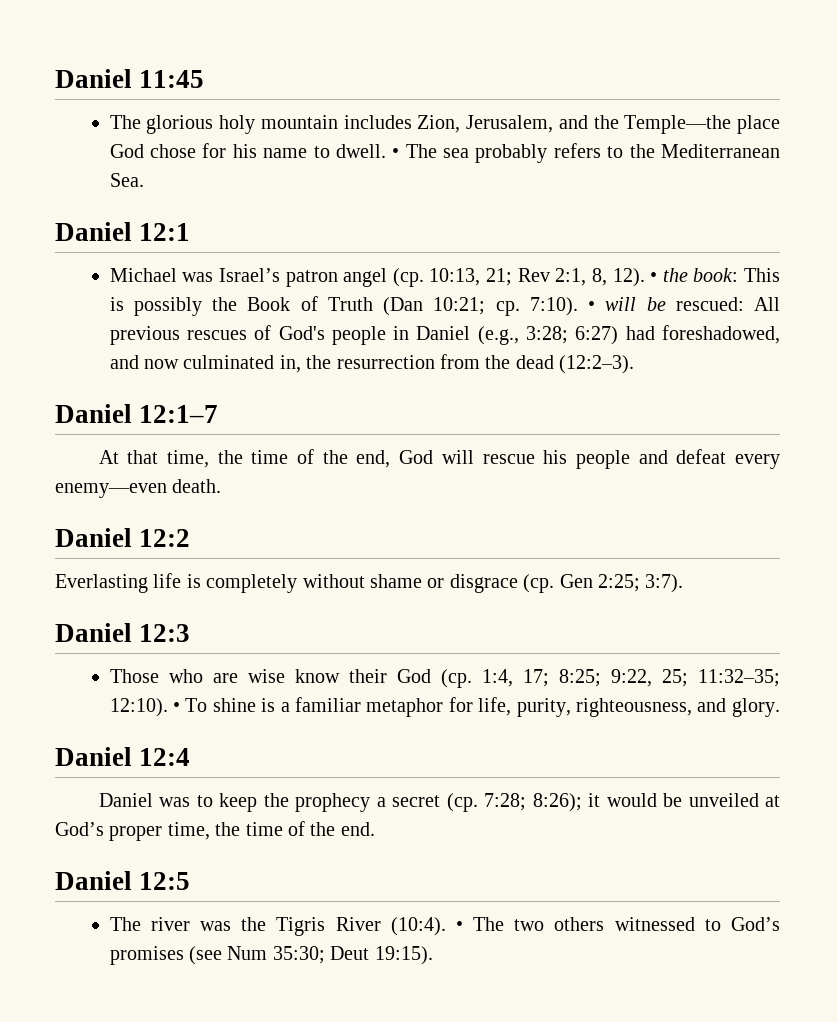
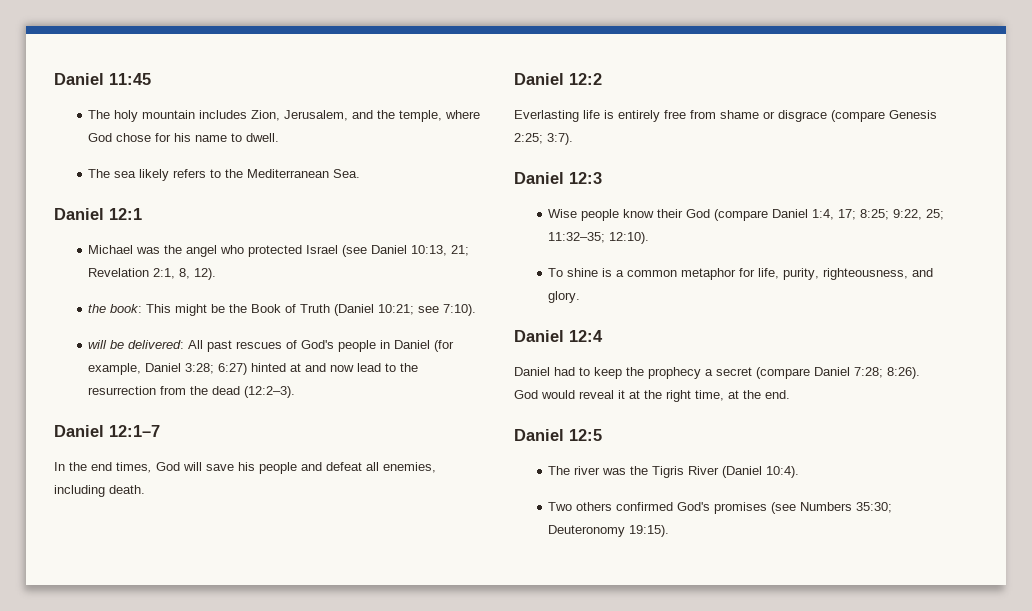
- The glorious holy mountain includes Zion, Jerusalem, and the Temple—the place God chose for his name to dwell. • The sea probably refers to the Mediterranean Sea.
+ The holy mountain includes Zion, Jerusalem, and the temple, where God chose for his name to dwell.
+ The sea likely refers to the Mediterranean Sea.
- Michael was Israel’s patron angel (cp. 10:13, 21; Rev 2:1, 8, 12). • the book: This is possibly the Book of Truth (Dan 10:21; cp. 7:10). • will be rescued: All previous rescues of God's people in Daniel (e.g., 3:28; 6:27) had foreshadowed, and now culminated in, the resurrection from the dead (12:2–3).
+ Michael was the angel who protected Israel (see Daniel 10:13, 21; Revelation 2:1, 8, 12).
+ the book: This might be the Book of Truth (Daniel 10:21; see 7:10).
+ will be delivered: All past rescues of God's people in Daniel (for example, Daniel 3:28; 6:27) hinted at and now lead to the resurrection from the dead (12:2–3).
- At that time, the time of the end, God will rescue his people and defeat every enemy—even death.
+ In the end times, God will save his people and defeat all enemies, including death.
- Everlasting life is completely without shame or disgrace (cp. Gen 2:25; 3:7).
+ Everlasting life is entirely free from shame or disgrace (compare Genesis 2:25; 3:7).
- Those who are wise know their God (cp. 1:4, 17; 8:25; 9:22, 25; 11:32–35; 12:10). • To shine is a familiar metaphor for life, purity, righteousness, and glory.
+ Wise people know their God (compare Daniel 1:4, 17; 8:25; 9:22, 25; 11:32–35; 12:10).
+ To shine is a common metaphor for life, purity, righteousness, and glory.
- Daniel was to keep the prophecy a secret (cp. 7:28; 8:26); it would be unveiled at God’s proper time, the time of the end.
+ Daniel had to keep the prophecy a secret (compare Daniel 7:28; 8:26). God would reveal it at the right time, at the end.
- The river was the Tigris River (10:4). • The two others witnessed to God’s promises (see Num 35:30; Deut 19:15).
+ The river was the Tigris River (Daniel 10:4).
+ Two others confirmed God's promises (see Numbers 35:30; Deuteronomy 19:15).

